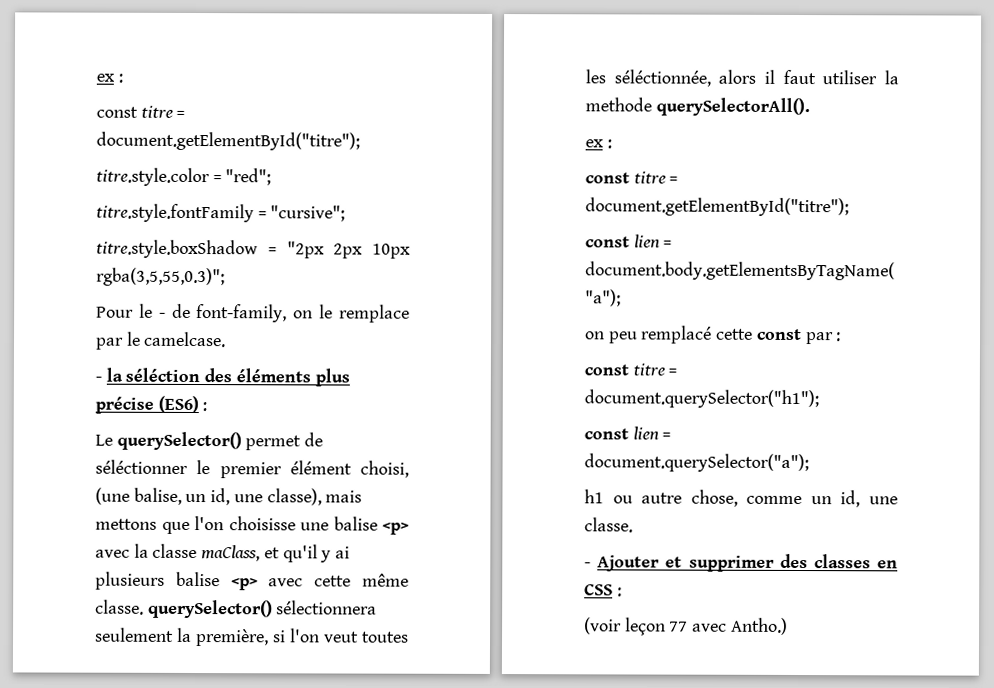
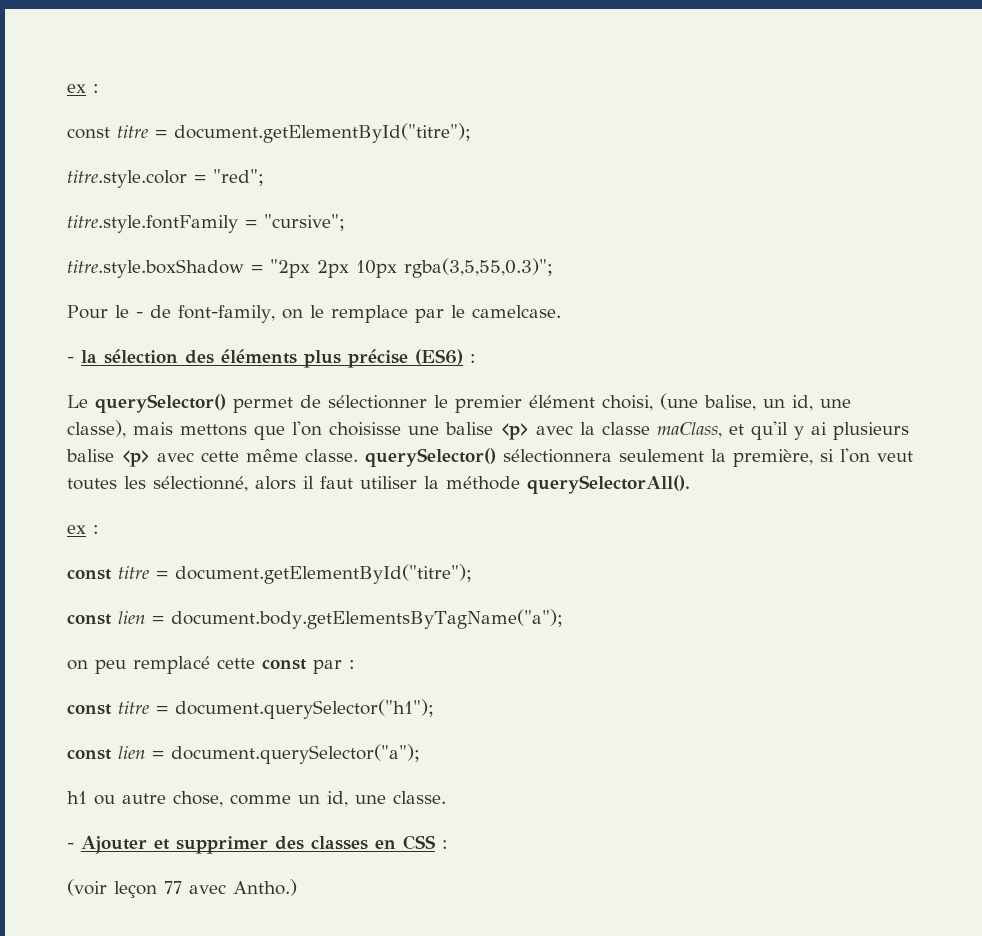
- - la séléction des éléments plus précise (ES6) :
+ - la sélection des éléments plus précise (ES6) :
- Le querySelector() permet de séléctionner le premier élément choisi, (une balise, un id, une classe), mais mettons que l'on choisisse une balise <p> avec la classe maClass, et qu'il y ai plusieurs balise <p> avec cette même classe. querySelector() sélectionnera seulement la première, si l'on veut toutes les séléctionnée, alors il faut utiliser la methode querySelectorAll().
+ Le querySelector() permet de sélectionner le premier élément choisi, (une balise, un id, une classe), mais mettons que l'on choisisse une balise <p> avec la classe maClass, et qu'il y ai plusieurs balise <p> avec cette même classe. querySelector() sélectionnera seulement la première, si l'on veut toutes les sélectionné, alors il faut utiliser la méthode querySelectorAll().

